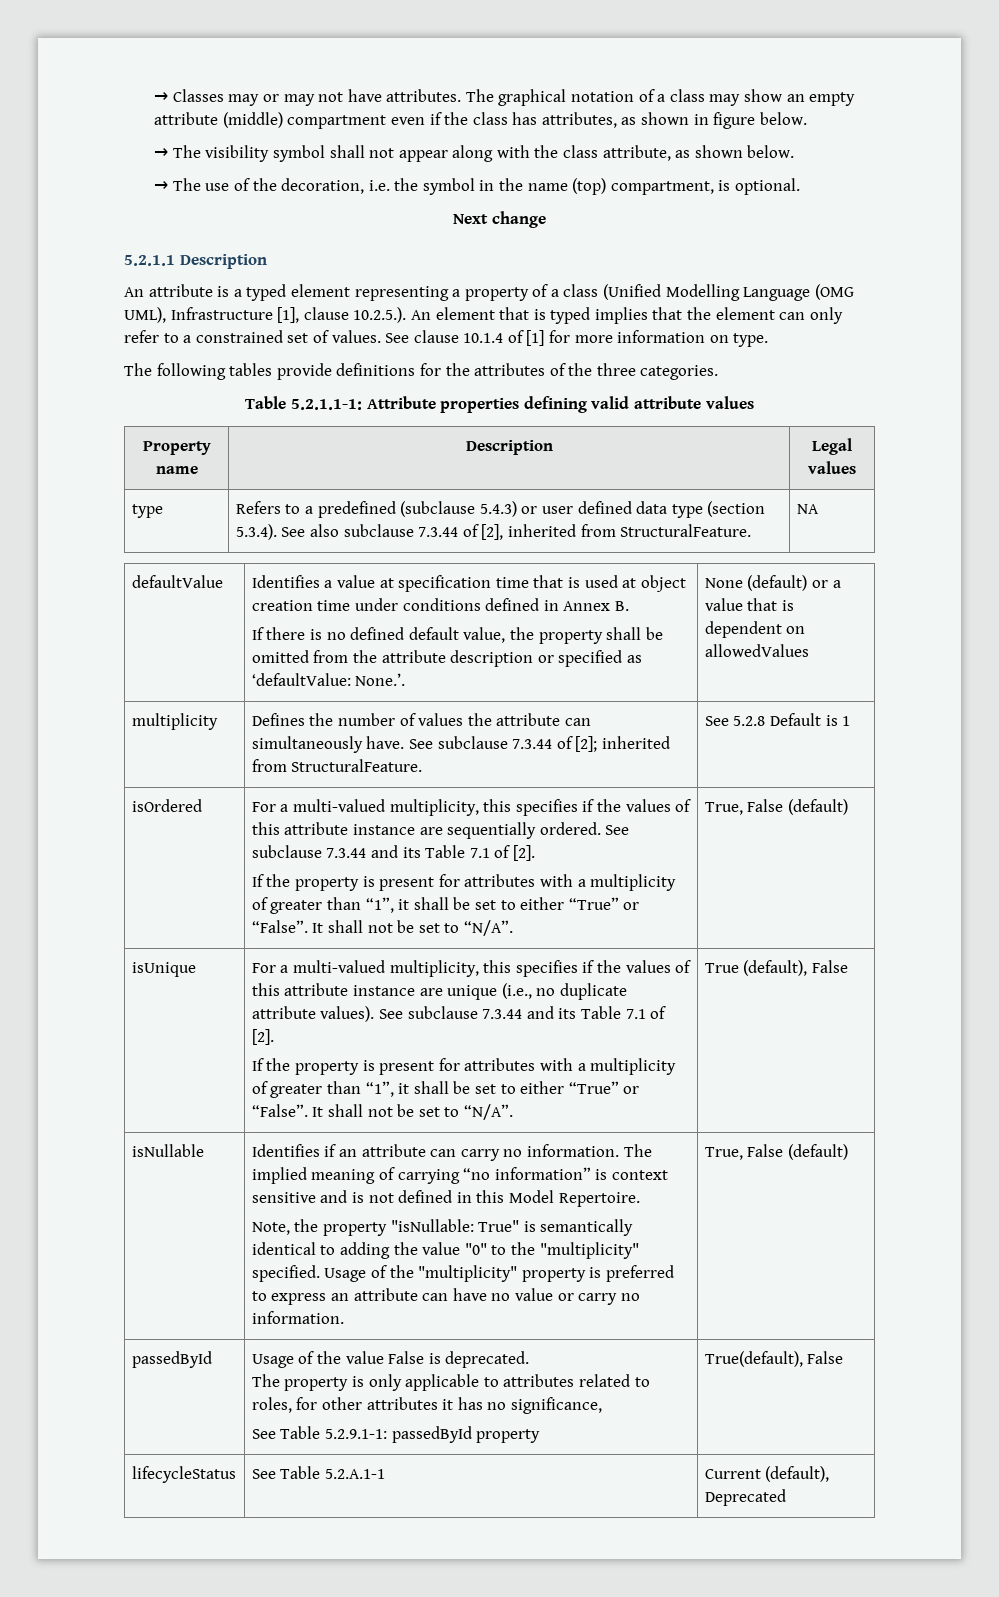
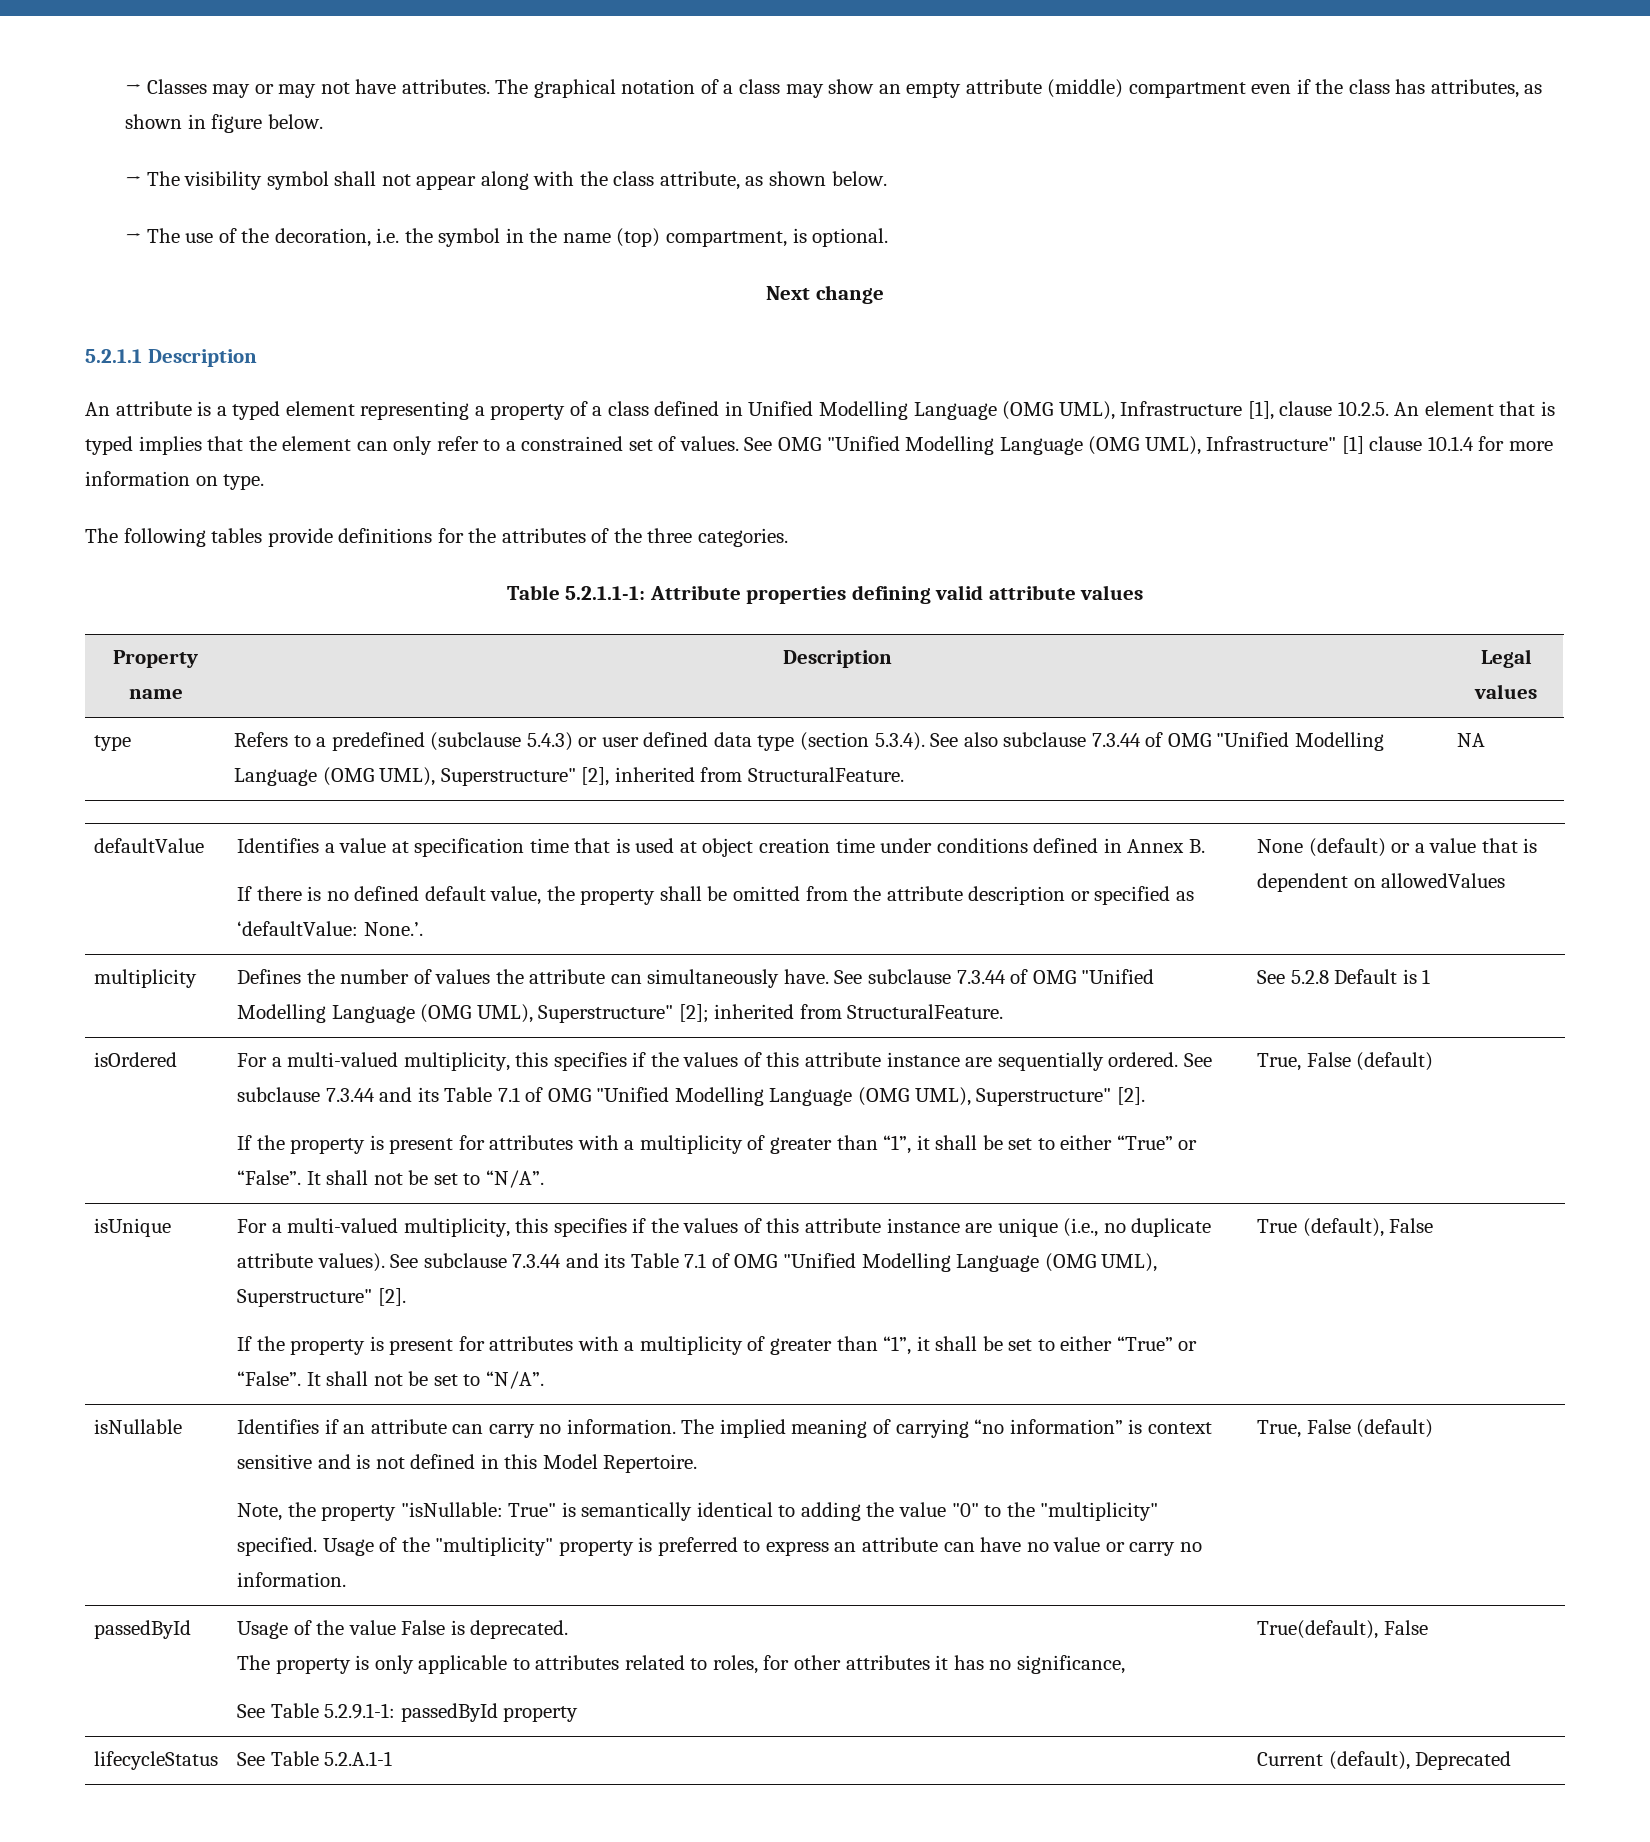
- An attribute is a typed element representing a property of a class (Unified Modelling Language (OMG UML), Infrastructure [1], clause 10.2.5.). An element that is typed implies that the element can only refer to a constrained set of values.
+ An attribute is a typed element representing a property of a class defined in Unified Modelling Language (OMG UML), Infrastructure [1], clause 10.2.5. An element that is typed implies that the element can only refer to a constrained set of values.
- See clause 10.1.4 of [1] for more information on type.
+ See OMG "Unified Modelling Language (OMG UML), Infrastructure" [1] clause 10.1.4 for more information on type.
- type | Refers to a predefined (subclause 5.4.3) or user defined data type (section 5.3.4). See also subclause 7.3.44 of [2], inherited from StructuralFeature. | NA
+ type | Refers to a predefined (subclause 5.4.3) or user defined data type (section 5.3.4). See also subclause 7.3.44 of OMG "Unified Modelling Language (OMG UML), Superstructure" [2], inherited from StructuralFeature. | NA
- multiplicity | Defines the number of values the attribute can simultaneously have. See subclause 7.3.44 of [2]; inherited from StructuralFeature. | See 5.2.8 Default is 1
+ multiplicity | Defines the number of values the attribute can simultaneously have. See subclause 7.3.44 of OMG "Unified Modelling Language (OMG UML), Superstructure" [2]; inherited from StructuralFeature. | See 5.2.8 Default is 1
- For a multi-valued multiplicity, this specifies if the values of this attribute instance are sequentially ordered. See subclause 7.3.44 and its Table 7.1 of [2].
+ For a multi-valued multiplicity, this specifies if the values of this attribute instance are sequentially ordered. See subclause 7.3.44 and its Table 7.1 of OMG "Unified Modelling Language (OMG UML), Superstructure" [2].
- For a multi-valued multiplicity, this specifies if the values of this attribute instance are unique (i.e., no duplicate attribute values). See subclause 7.3.44 and its Table 7.1 of [2].
+ For a multi-valued multiplicity, this specifies if the values of this attribute instance are unique (i.e., no duplicate attribute values). See subclause 7.3.44 and its Table 7.1 of OMG "Unified Modelling Language (OMG UML), Superstructure" [2].

